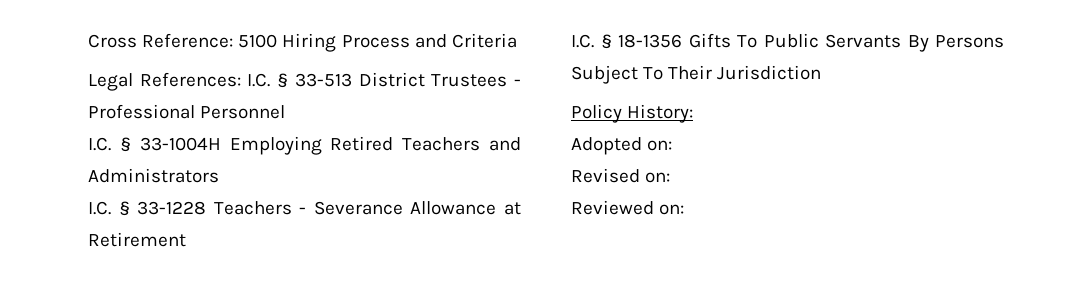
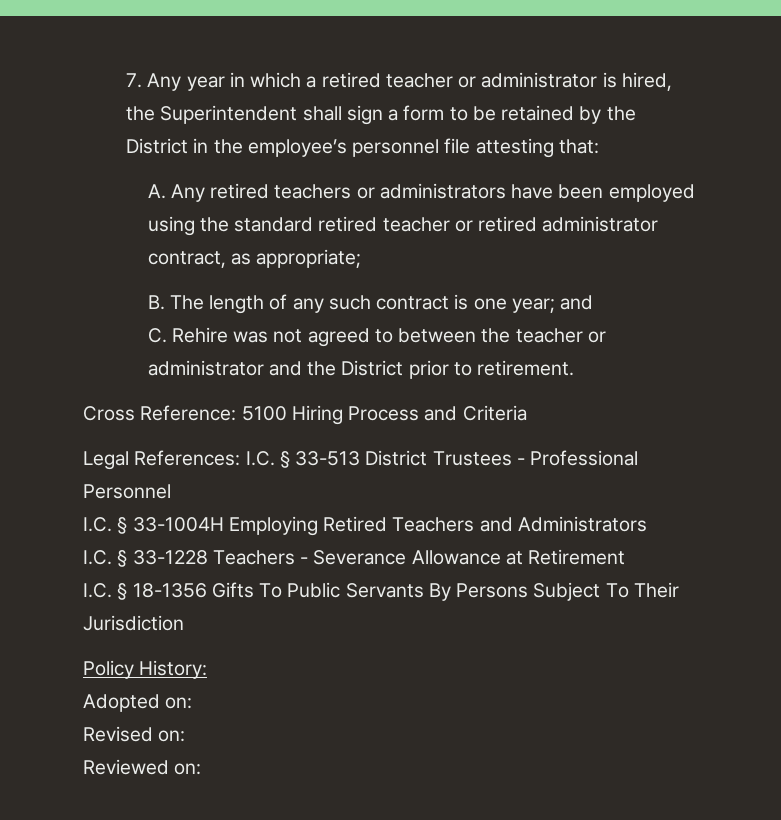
+ 7. Any year in which a retired teacher or administrator is hired, the Superintendent shall sign a form to be retained by the District in the employee’s personnel file attesting that:
+ A. Any retired teachers or administrators have been employed using the standard retired teacher or retired administrator contract, as appropriate;
+ B. The length of any such contract is one year; and
+ C. Rehire was not agreed to between the teacher or administrator and the District prior to retirement.

